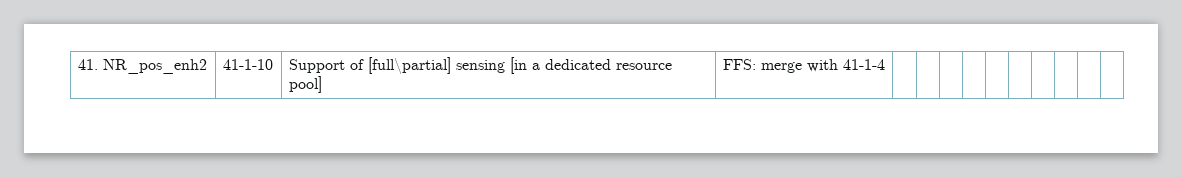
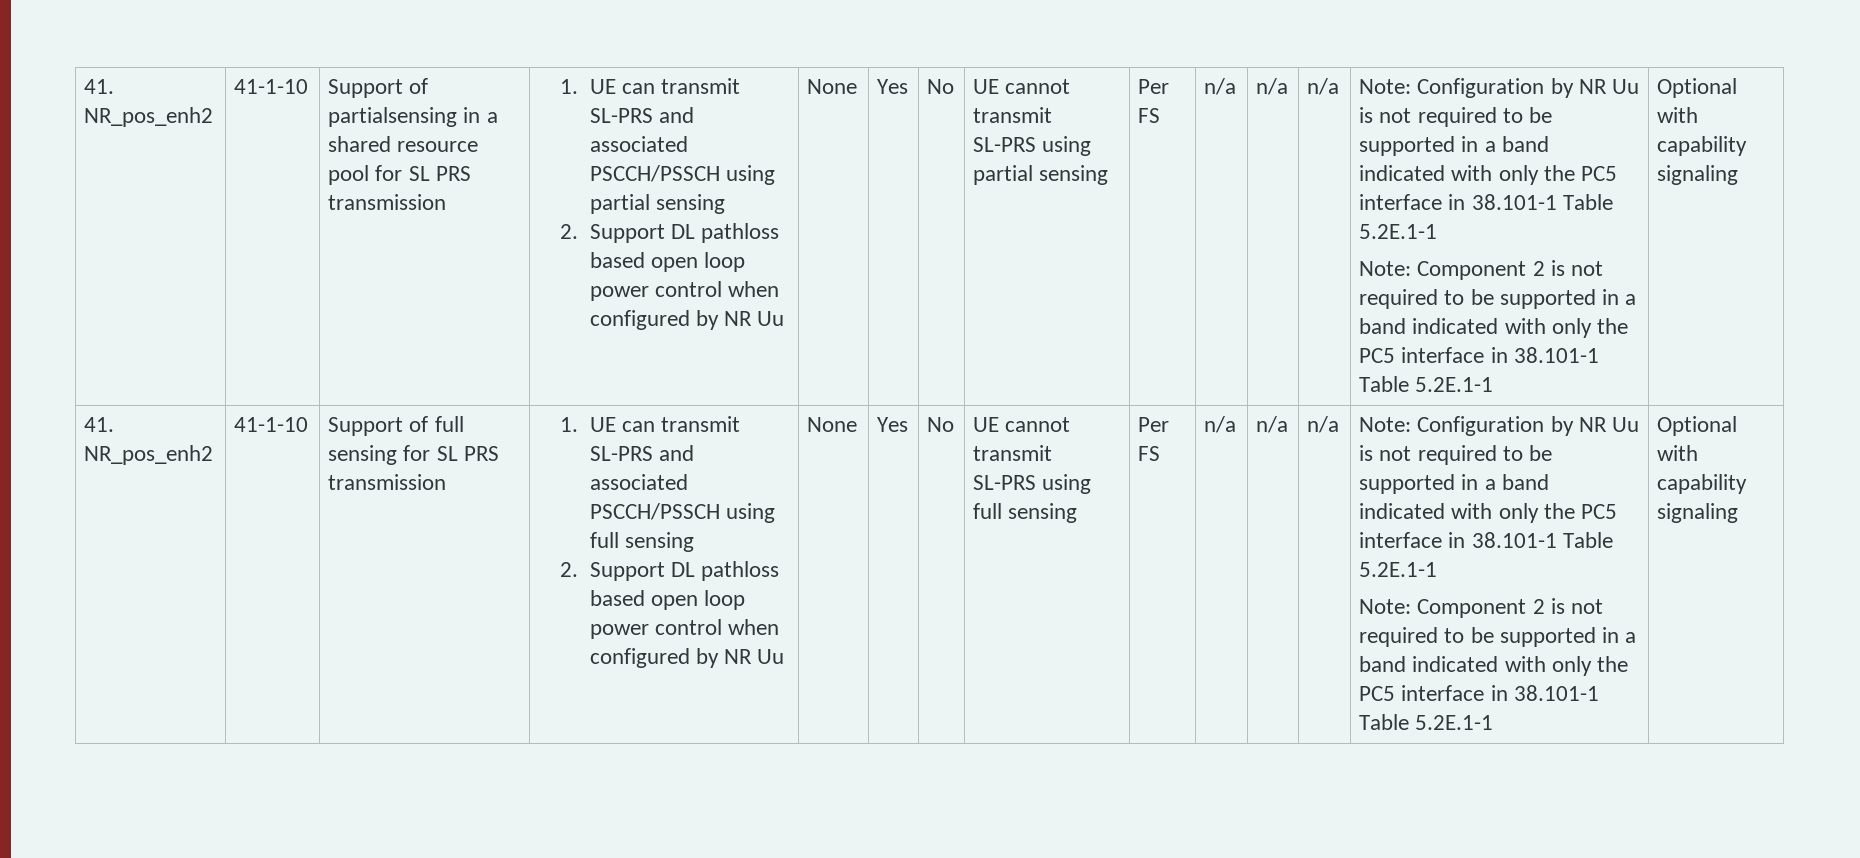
- 41. NR_pos_enh2 | 41-1-10 | Support of [full\partial] sensing [in a dedicated resource pool] | FFS: merge with 41-1-4
+ 41. NR_pos_enh2 | 41-1-10 | Support of partialsensing in a shared resource pool for SL PRS transmission | 1. UE can transmit SL-PRS and associated PSCCH/PSSCH using partial sensing
+ 2. Support DL pathloss based open loop power control when configured by NR Uu | None | Yes | No | UE cannot transmit SL-PRS using partial sensing | Per FS | n/a | n/a | n/a | Note: Configuration by NR Uu is not required to be supported in a band indicated with only the PC5 interface in 38.101-1 Table 5.2E.1-1
+ Note: Component 2 is not required to be supported in a band indicated with only the PC5 interface in 38.101-1 Table 5.2E.1-1 | Optional with capability signaling
+ 41. NR_pos_enh2 | 41-1-10 | Support of full sensing for SL PRS transmission | 1. UE can transmit SL-PRS and associated PSCCH/PSSCH using full sensing
+ 2. Support DL pathloss based open loop power control when configured by NR Uu | None | Yes | No | UE cannot transmit SL-PRS using full sensing | Per FS | n/a | n/a | n/a | Note: Configuration by NR Uu is not required to be supported in a band indicated with only the PC5 interface in 38.101-1 Table 5.2E.1-1
+ Note: Component 2 is not required to be supported in a band indicated with only the PC5 interface in 38.101-1 Table 5.2E.1-1 | Optional with capability signaling

